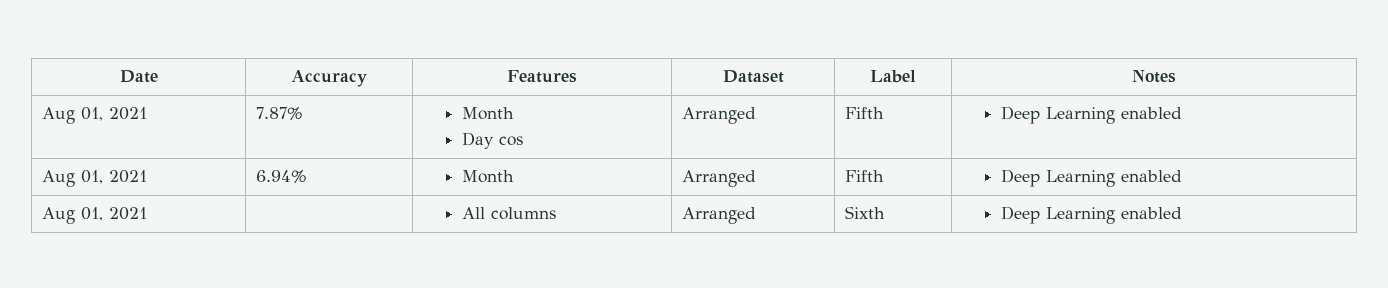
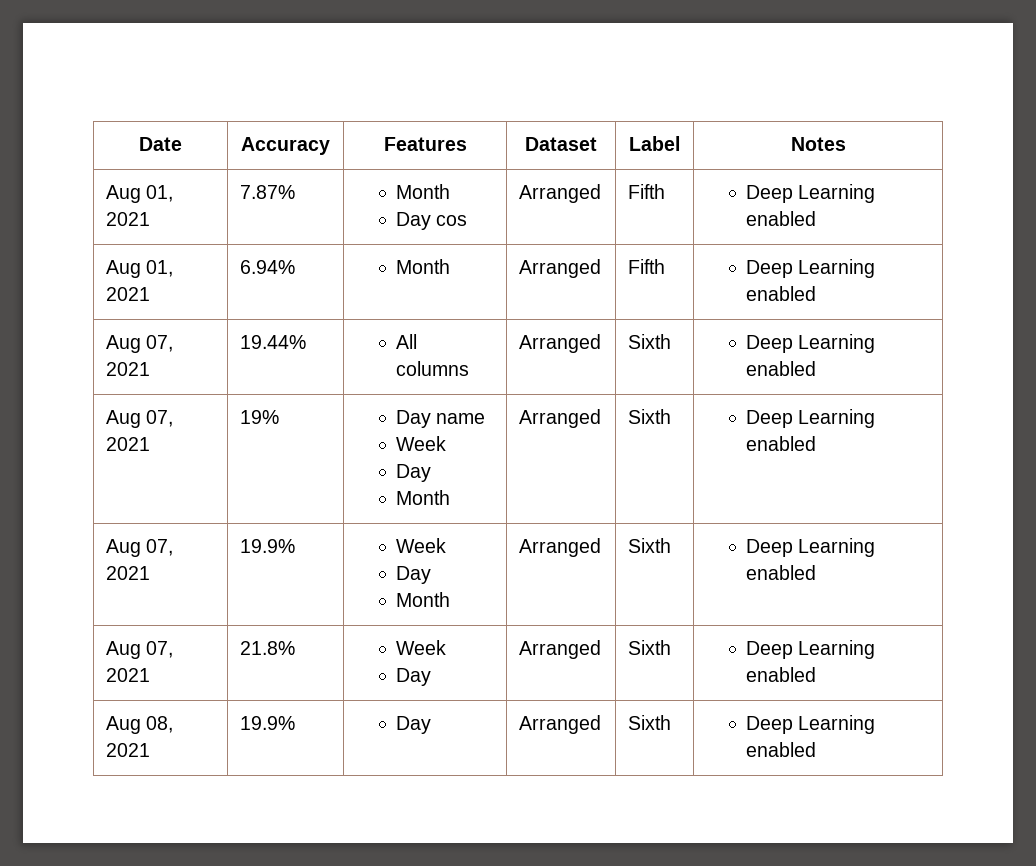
- Aug 01, 2021 | | All columns | Arranged | Sixth | Deep Learning enabled
+ Aug 07, 2021 | 19.44% | All columns | Arranged | Sixth | Deep Learning enabled
+ Aug 07, 2021 | 19% | Day name
+ Week
+ Day
+ Month | Arranged | Sixth | Deep Learning enabled
+ Aug 07, 2021 | 19.9% | Week
+ Day
+ Month | Arranged | Sixth | Deep Learning enabled
+ Aug 07, 2021 | 21.8% | Week
+ Day | Arranged | Sixth | Deep Learning enabled
+ Aug 08, 2021 | 19.9% | Day | Arranged | Sixth | Deep Learning enabled

